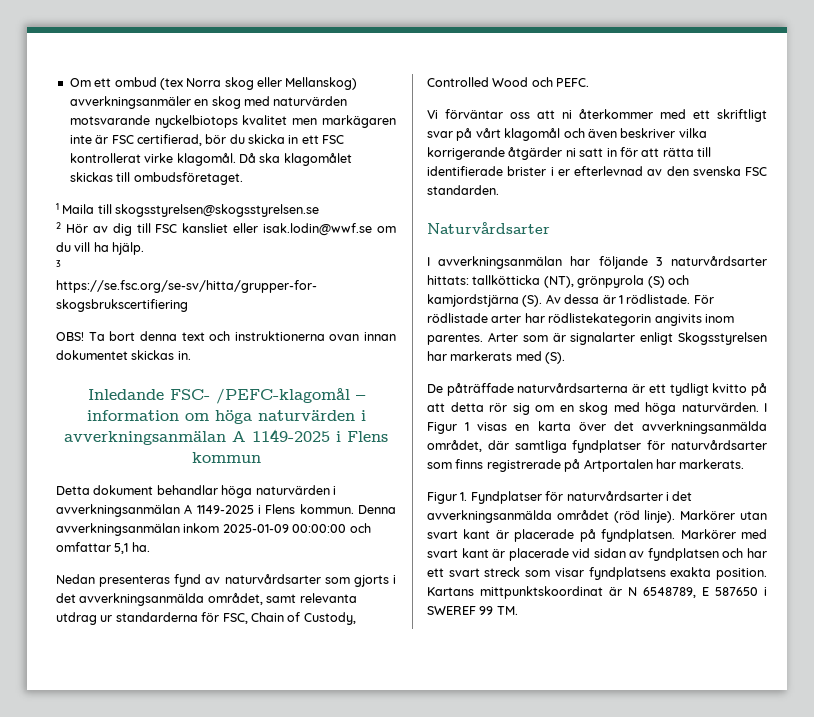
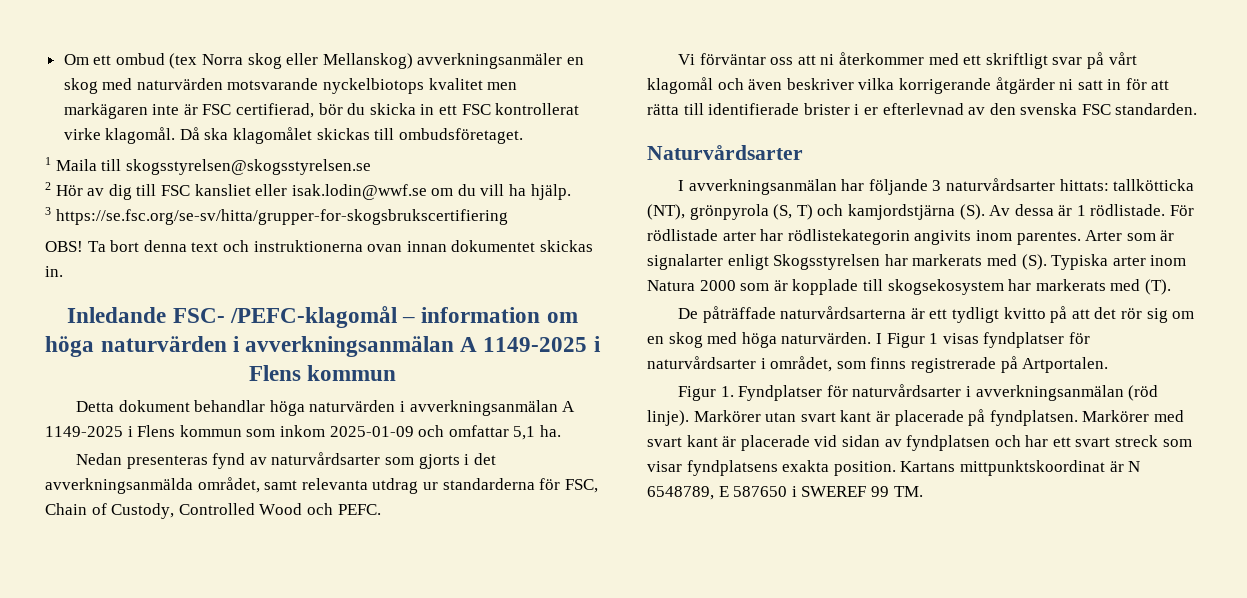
- Detta dokument behandlar höga naturvärden i avverkningsanmälan A 1149-2025 i Flens kommun. Denna avverkningsanmälan inkom 2025-01-09 00:00:00 och omfattar 5,1 ha.
+ Detta dokument behandlar höga naturvärden i avverkningsanmälan A 1149-2025 i Flens kommun som inkom 2025-01-09 och omfattar 5,1 ha.
- I avverkningsanmälan har följande 3 naturvårdsarter hittats: tallkötticka (NT), grönpyrola (S) och kamjordstjärna (S). Av dessa är 1 rödlistade.
+ I avverkningsanmälan har följande 3 naturvårdsarter hittats: tallkötticka (NT), grönpyrola (S, T) och kamjordstjärna (S). Av dessa är 1 rödlistade.
- Arter som är signalarter enligt Skogsstyrelsen har markerats med (S).
+ Arter som är signalarter enligt Skogsstyrelsen har markerats med (S). Typiska arter inom Natura 2000 som är kopplade till skogsekosystem har markerats med (T).
- De påträffade naturvårdsarterna är ett tydligt kvitto på att detta rör sig om en skog med höga naturvärden.
+ De påträffade naturvårdsarterna är ett tydligt kvitto på att det rör sig om en skog med höga naturvärden.
- I Figur 1 visas en karta över det avverkningsanmälda området, där samtliga fyndplatser för naturvårdsarter som finns registrerade på Artportalen har markerats.
+ I Figur 1 visas fyndplatser för naturvårdsarter i området, som finns registrerade på Artportalen.
- Figur 1. Fyndplatser för naturvårdsarter i det avverkningsanmälda området (röd linje).
+ Figur 1. Fyndplatser för naturvårdsarter i avverkningsanmälan (röd linje).

